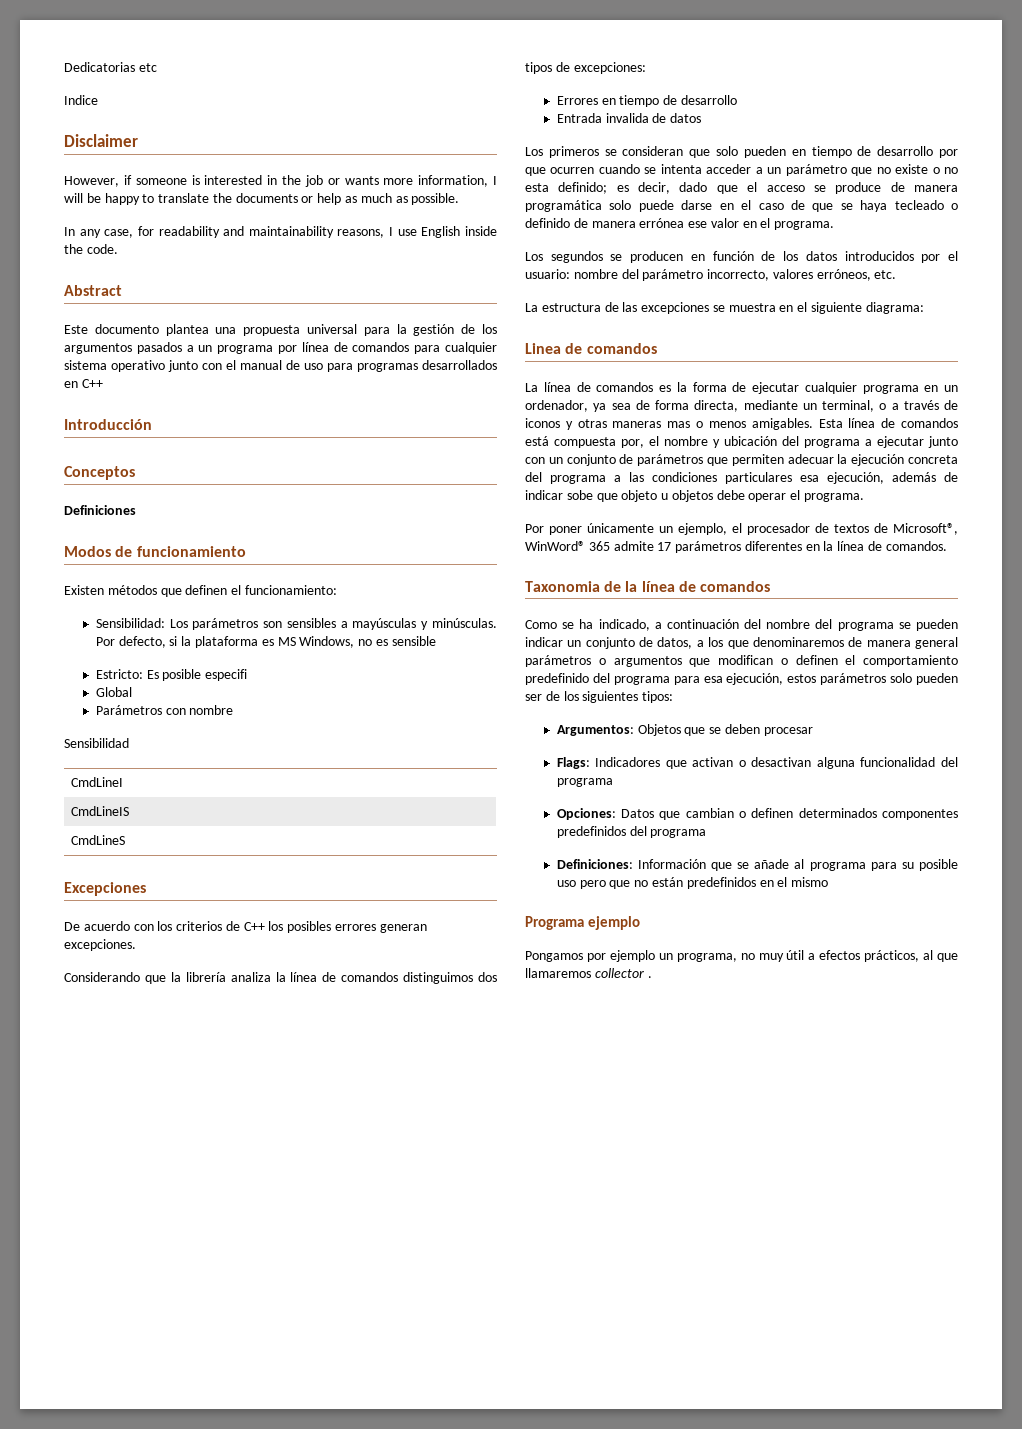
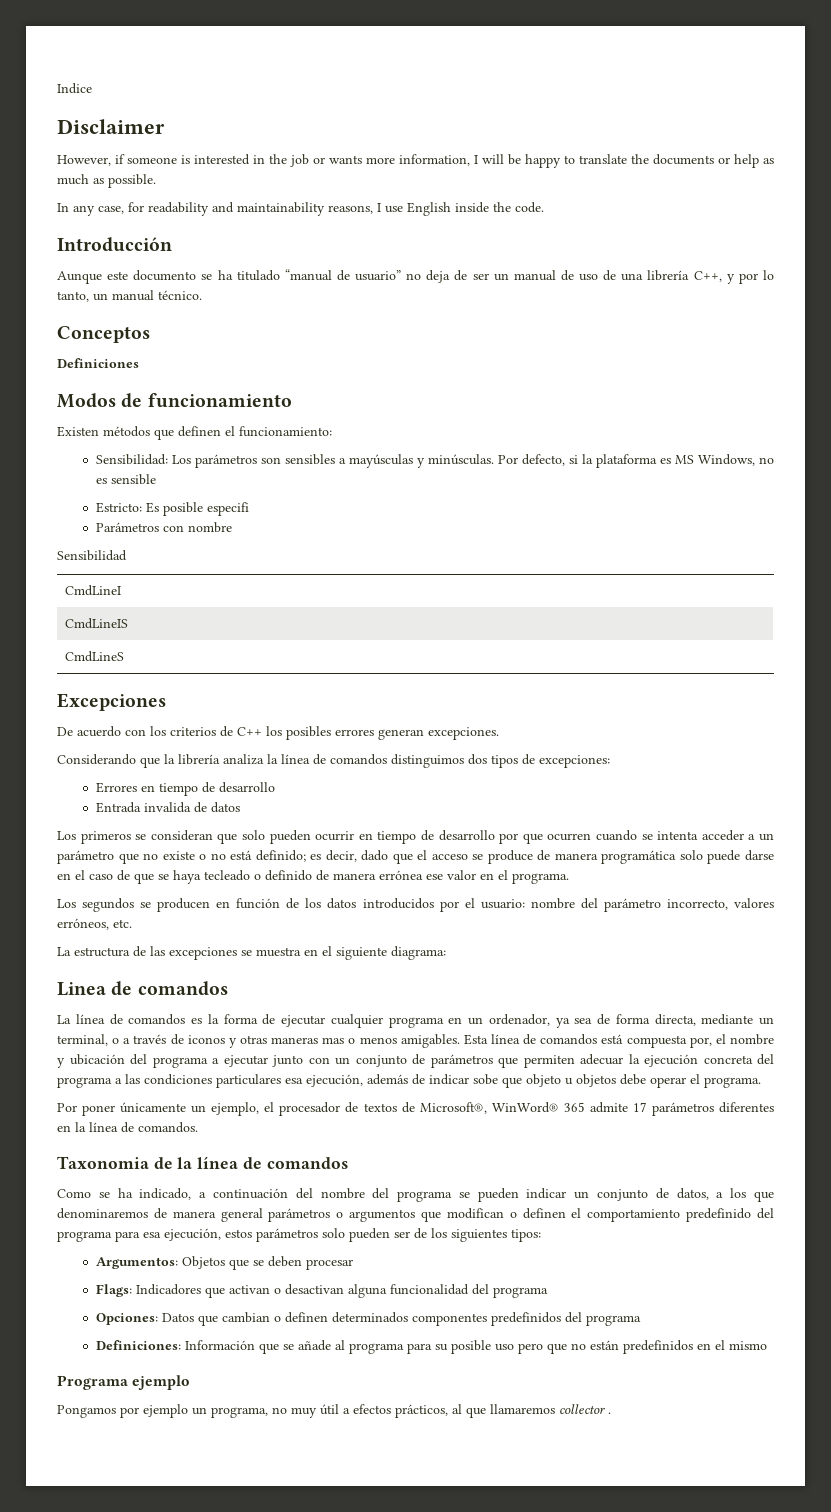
- Dedicatorias etc
- Abstract
- Este documento plantea una propuesta universal para la gestión de los argumentos pasados a un programa por línea de comandos para cualquier sistema operativo junto con el manual de uso para programas desarrollados en C++
  Introducción
+ Aunque este documento se ha titulado “manual de usuario” no deja de ser un manual de uso de una librería C++, y por lo tanto, un manual técnico.
- Global
- Los primeros se consideran que solo pueden en tiempo de desarrollo por que ocurren cuando se intenta acceder a un parámetro que no existe o no esta definido; es decir, dado que el acceso se produce de manera programática solo puede darse en el caso de que se haya tecleado o definido de manera errónea ese valor en el programa.
+ Los primeros se consideran que solo pueden ocurrir en tiempo de desarrollo por que ocurren cuando se intenta acceder a un parámetro que no existe o no está definido; es decir, dado que el acceso se produce de manera programática solo puede darse en el caso de que se haya tecleado o definido de manera errónea ese valor en el programa.

